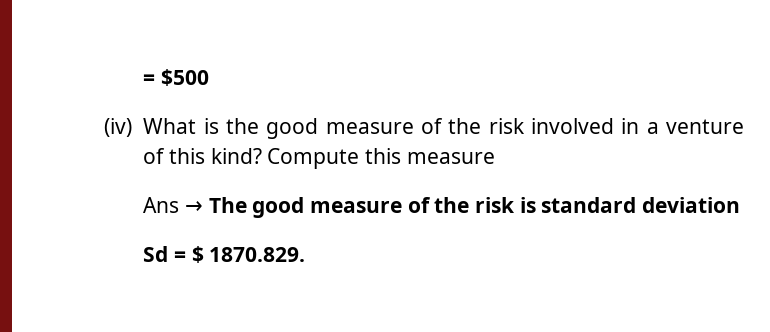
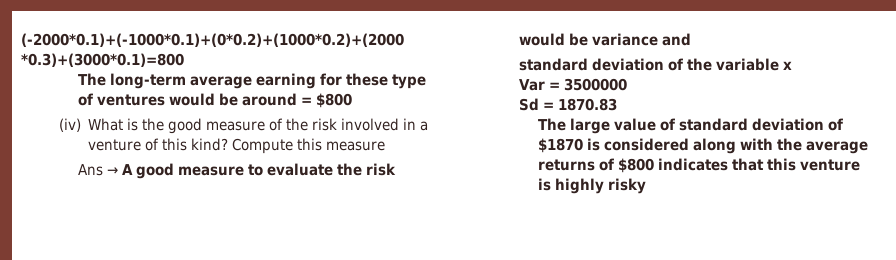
- = $500
+ (-2000*0.1)+(-1000*0.1)+(0*0.2)+(1000*0.2)+(2000 *0.3)+(3000*0.1)=800
+ The long-term average earning for these type of ventures would be around = $800
- Ans → The good measure of the risk is standard deviation
- Sd = $ 1870.829.
+ Ans → A good measure to evaluate the risk would be variance and
+ standard deviation of the variable x
+ Var = 3500000
+ Sd = 1870.83
+ The large value of standard deviation of $1870 is considered along with the average returns of $800 indicates that this venture is highly risky

